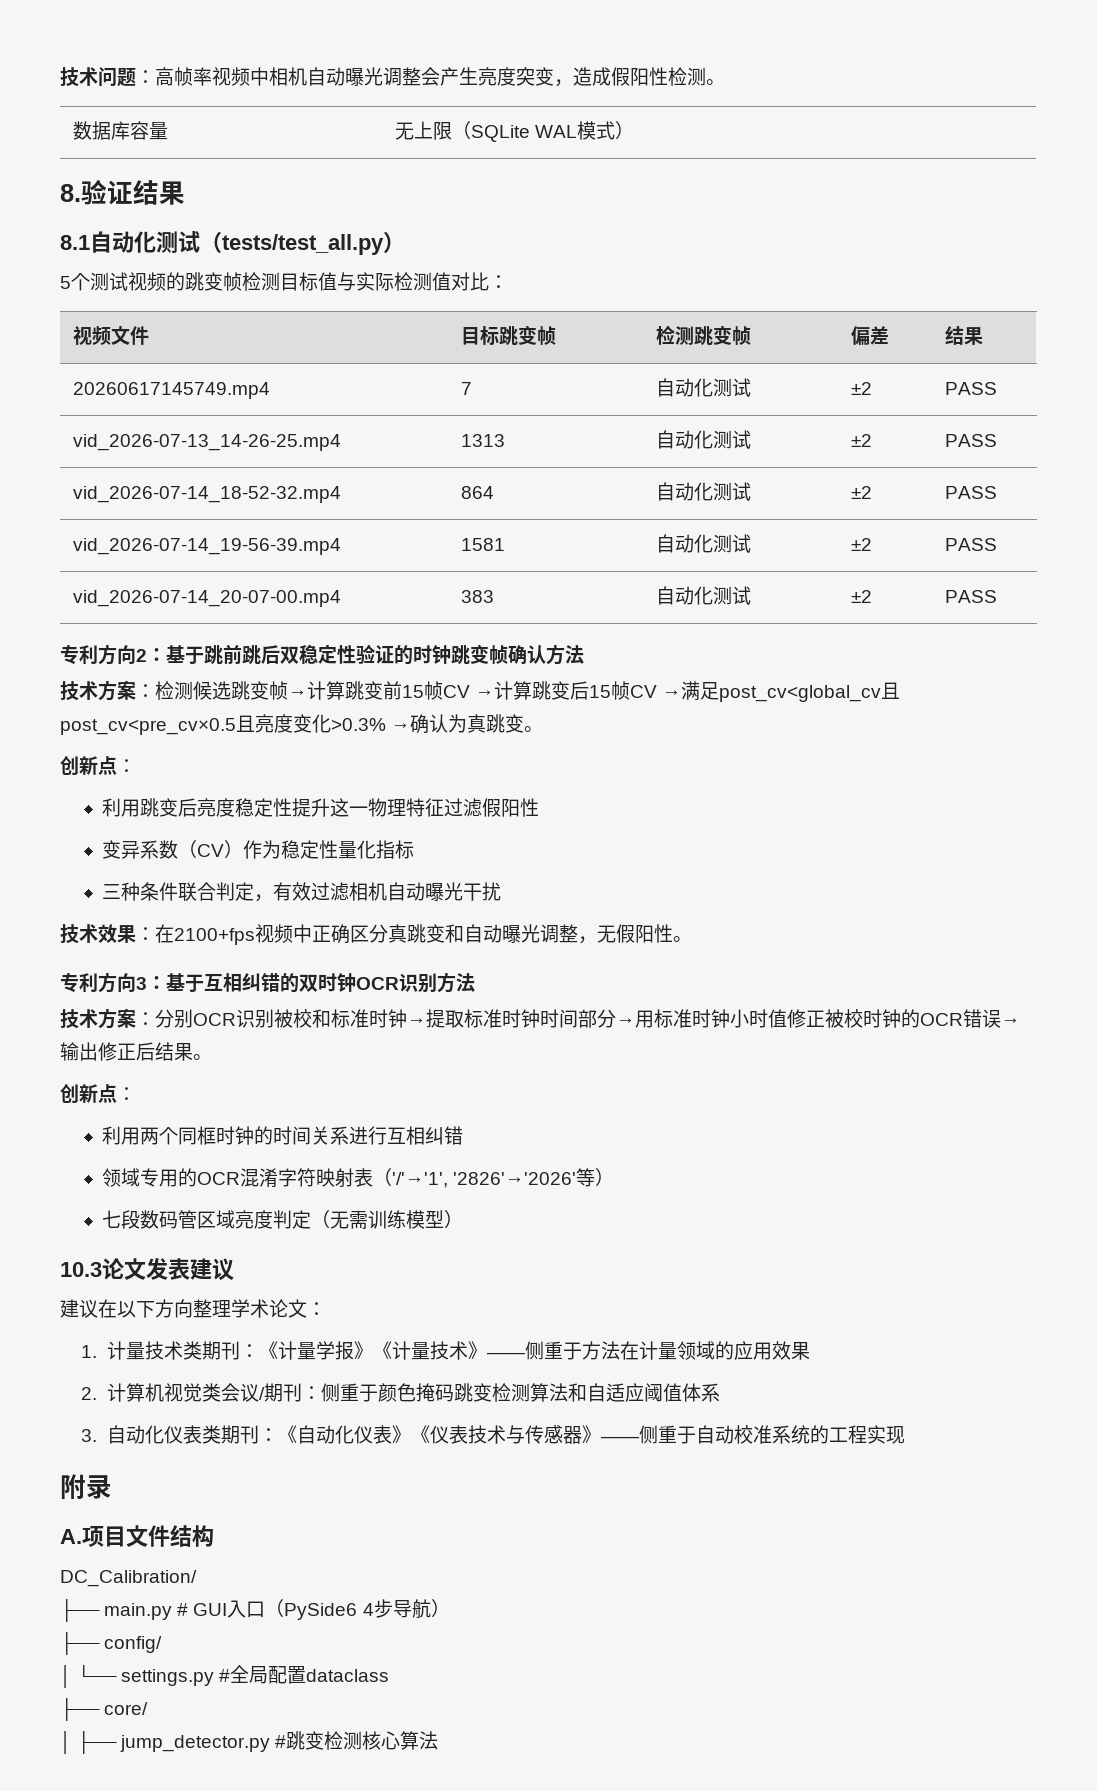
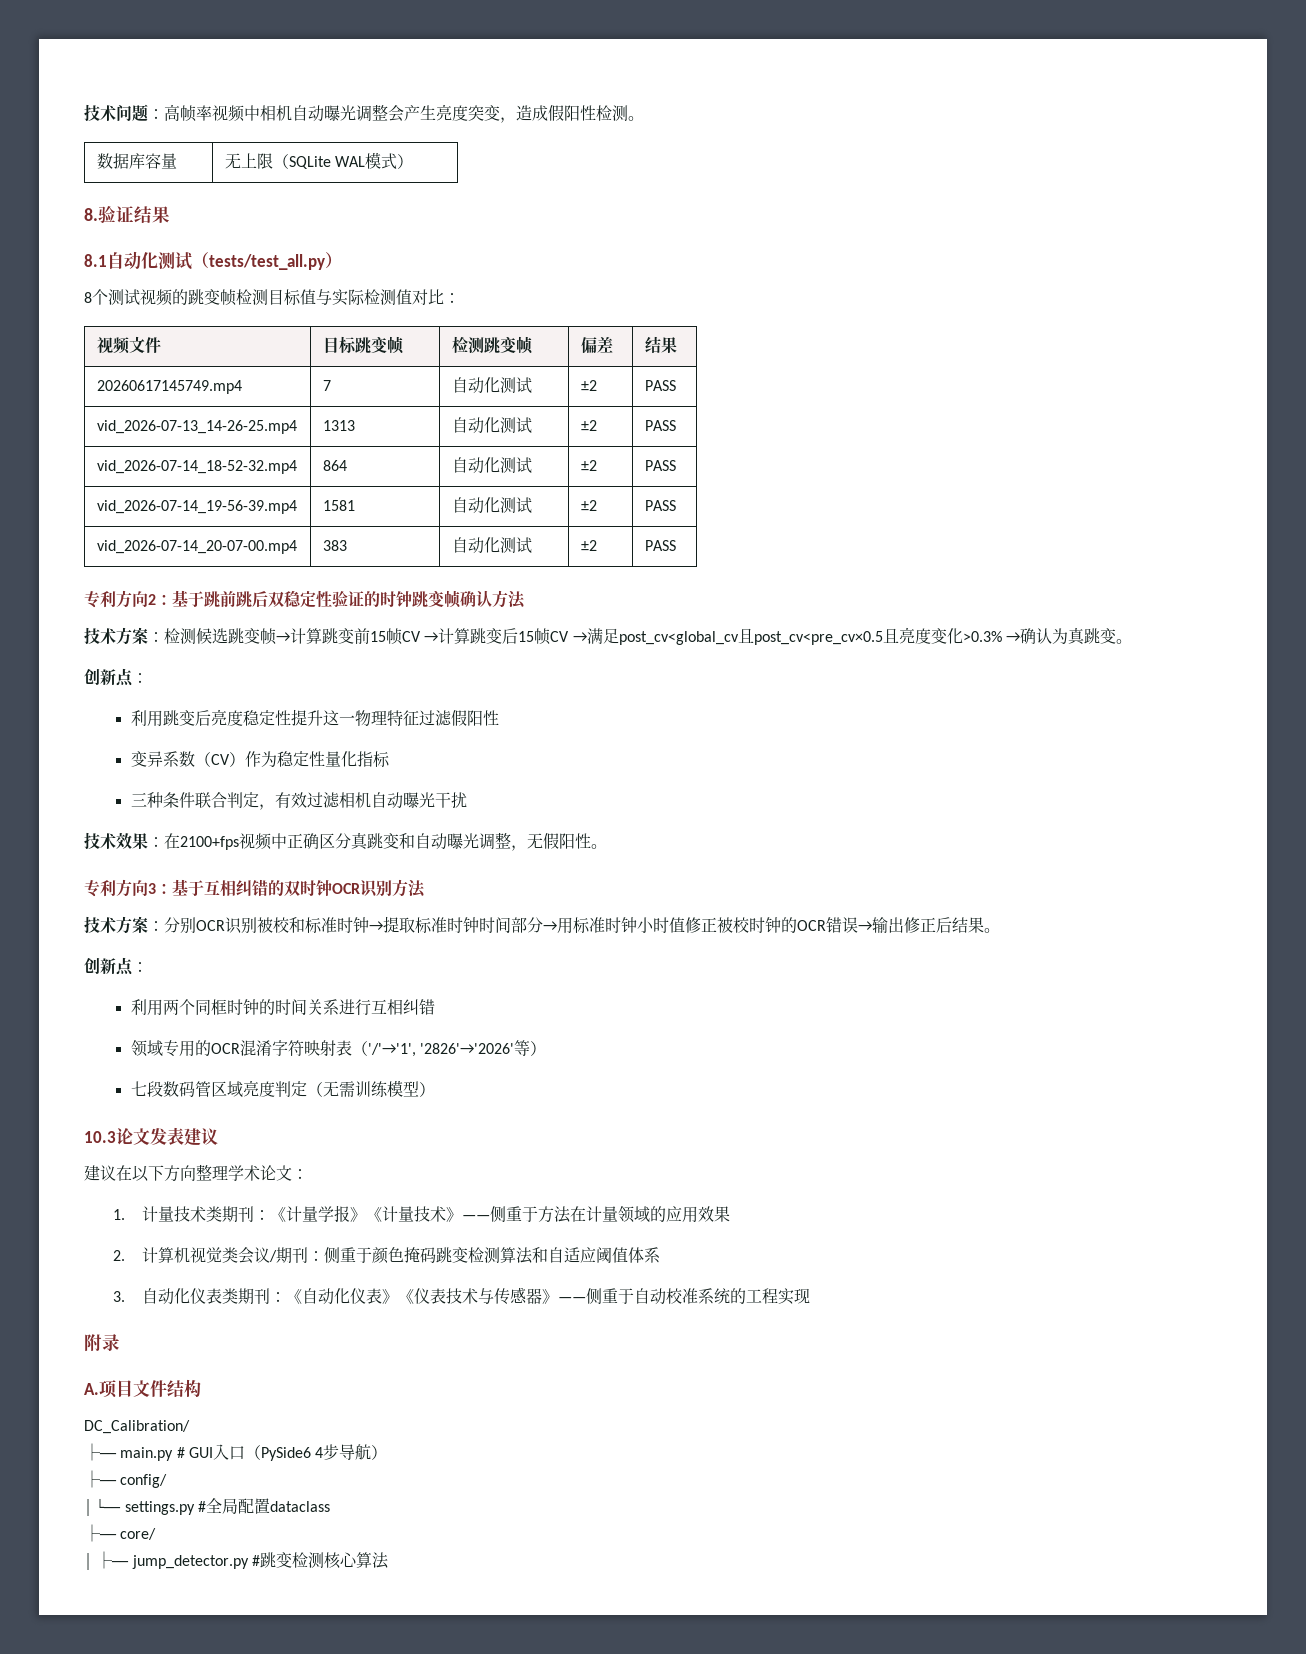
- 5个测试视频的跳变帧检测目标值与实际检测值对比：
+ 8个测试视频的跳变帧检测目标值与实际检测值对比：

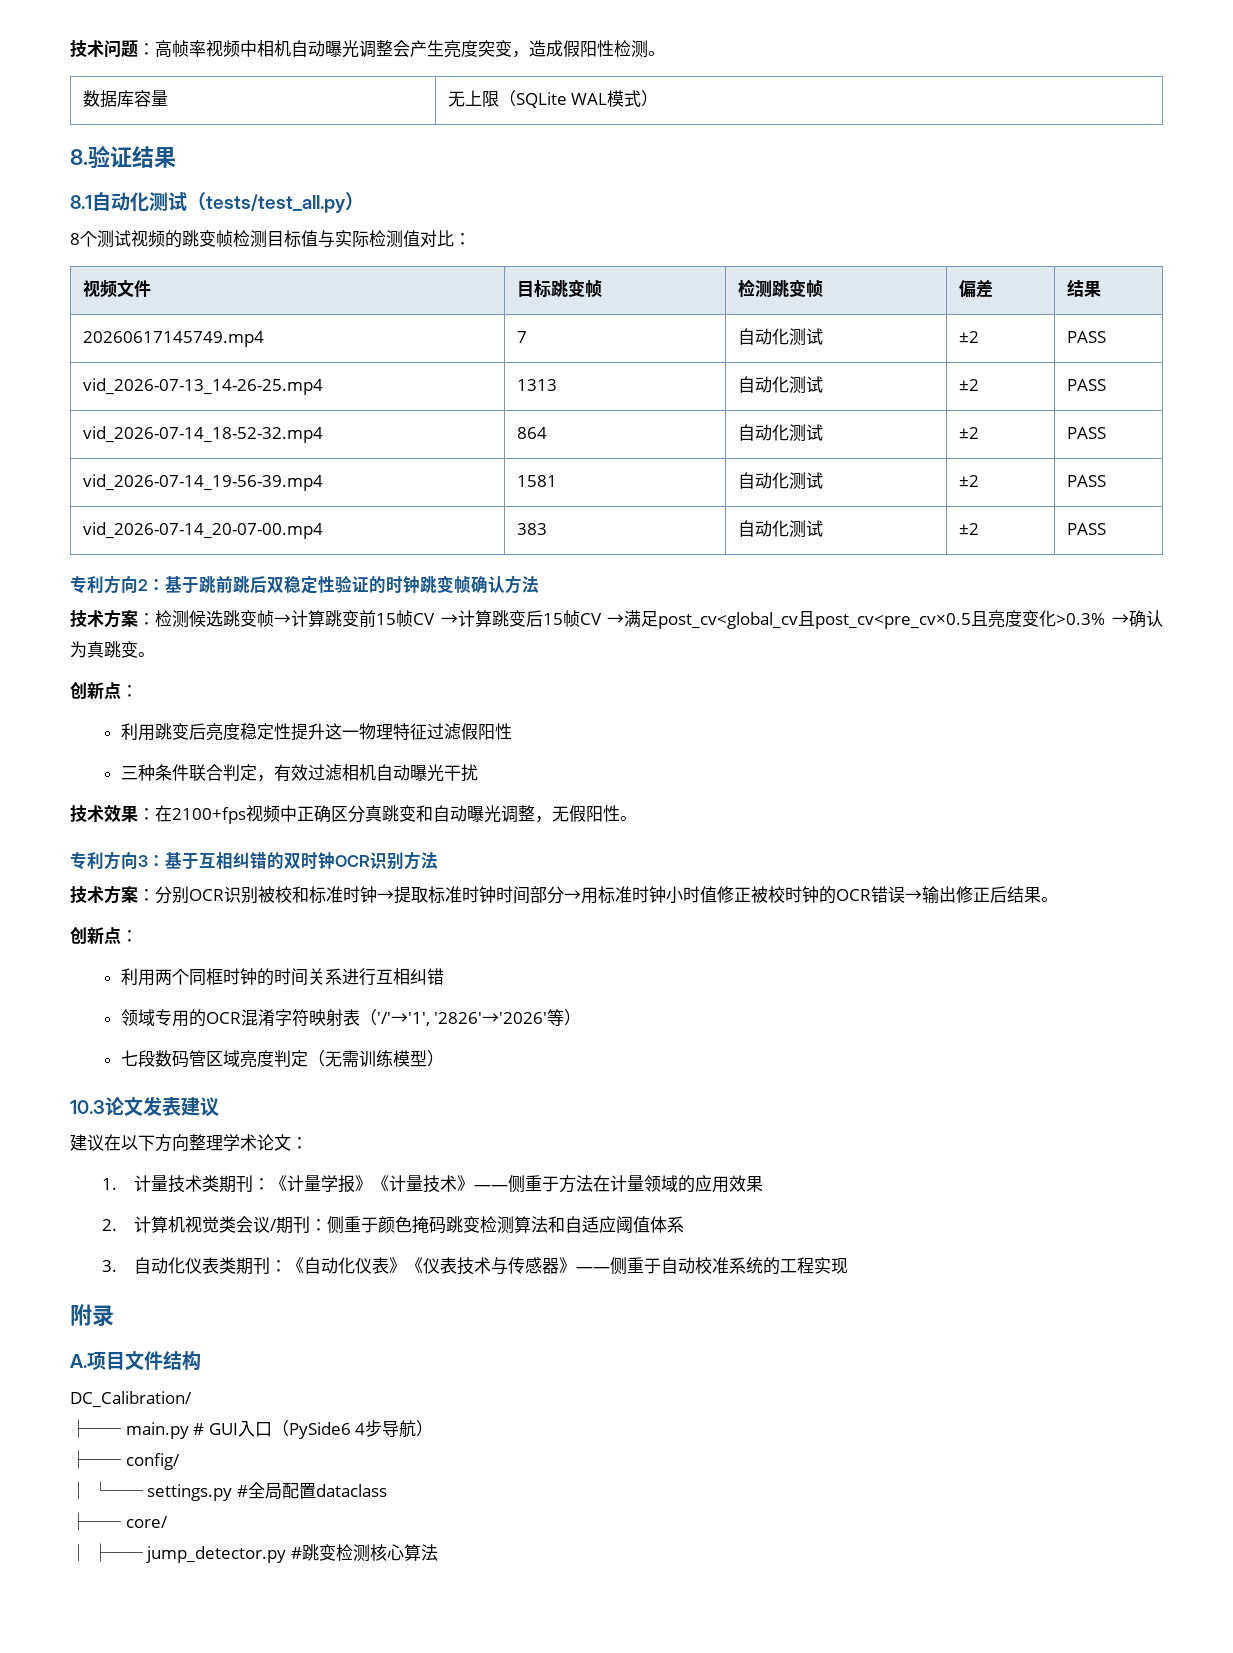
- 变异系数（CV）作为稳定性量化指标

